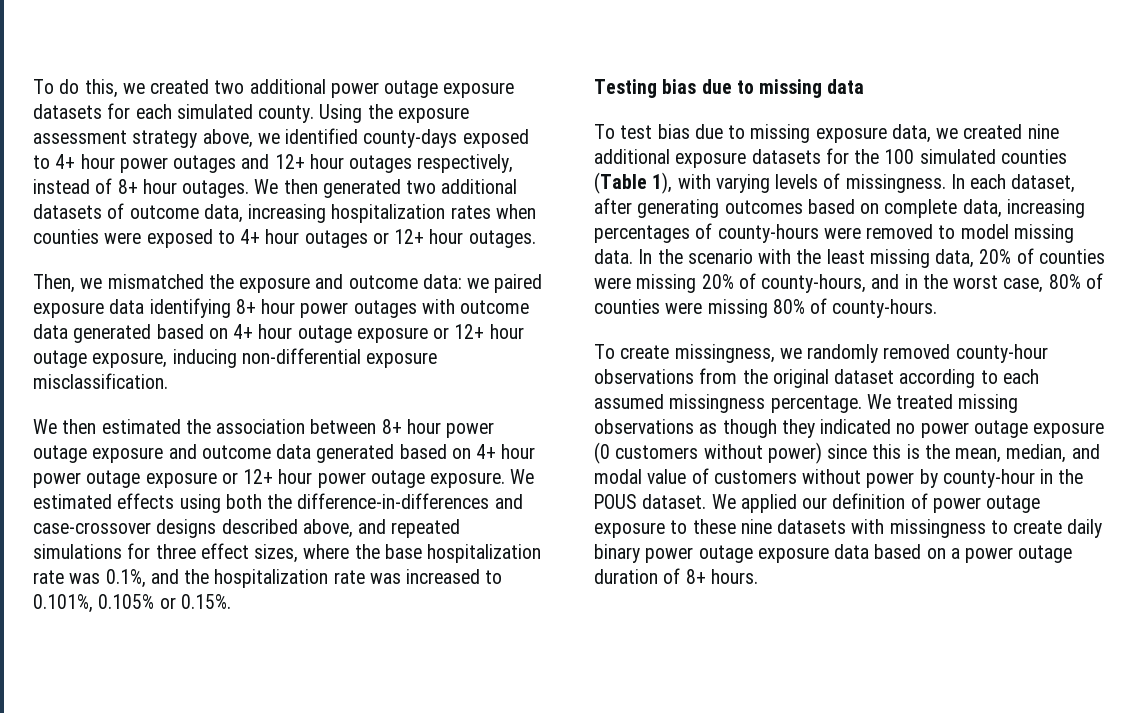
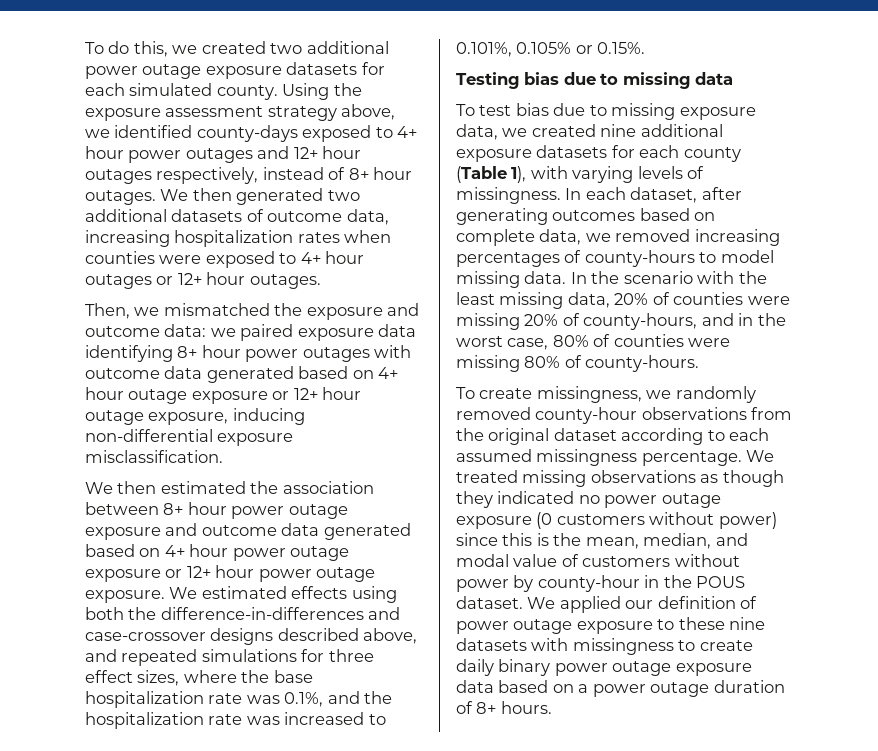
- To test bias due to missing exposure data, we created nine additional exposure datasets for the 100 simulated counties (Table 1), with varying levels of missingness.
+ To test bias due to missing exposure data, we created nine additional exposure datasets for each county (Table 1), with varying levels of missingness.
- In each dataset, after generating outcomes based on complete data, increasing percentages of county-hours were removed to model missing data.
+ In each dataset, after generating outcomes based on complete data, we removed increasing percentages of county-hours to model missing data.

